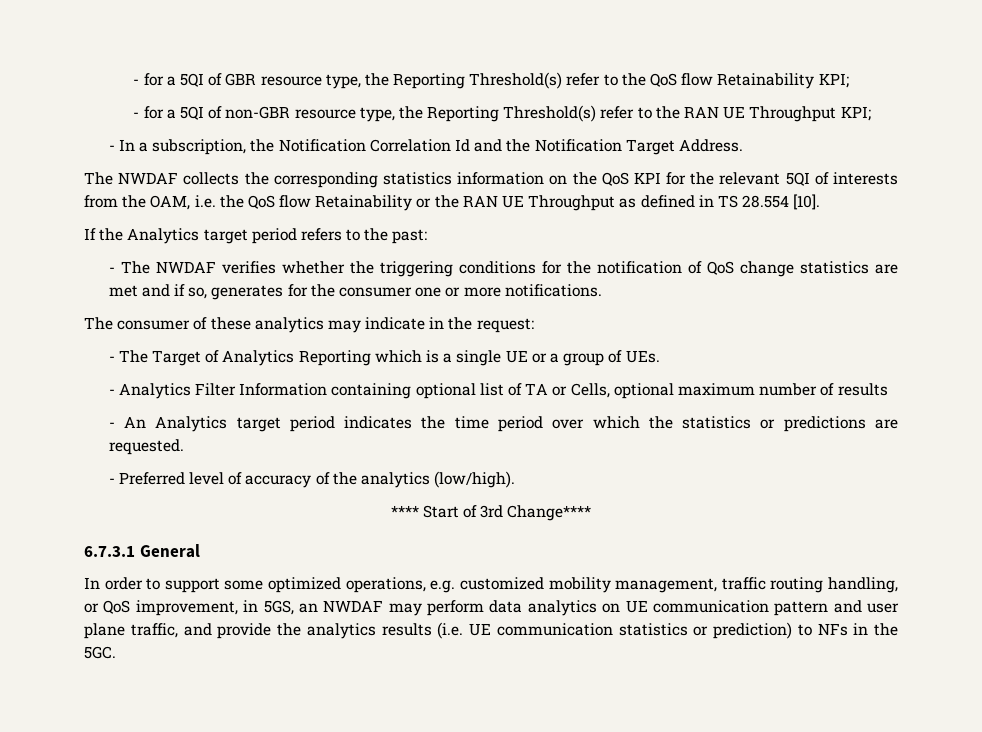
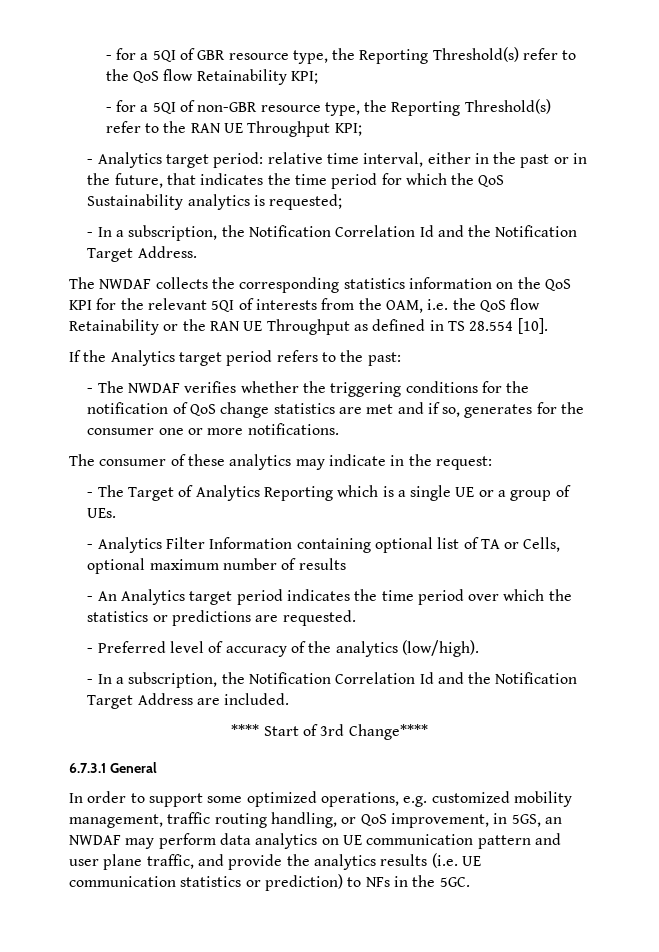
+ - Analytics target period: relative time interval, either in the past or in the future, that indicates the time period for which the QoS Sustainability analytics is requested;
+ - In a subscription, the Notification Correlation Id and the Notification Target Address are included.

